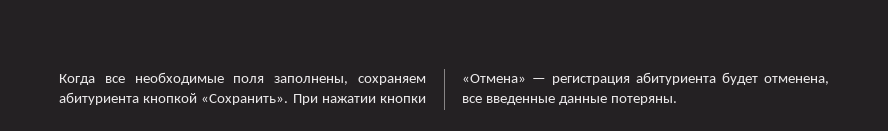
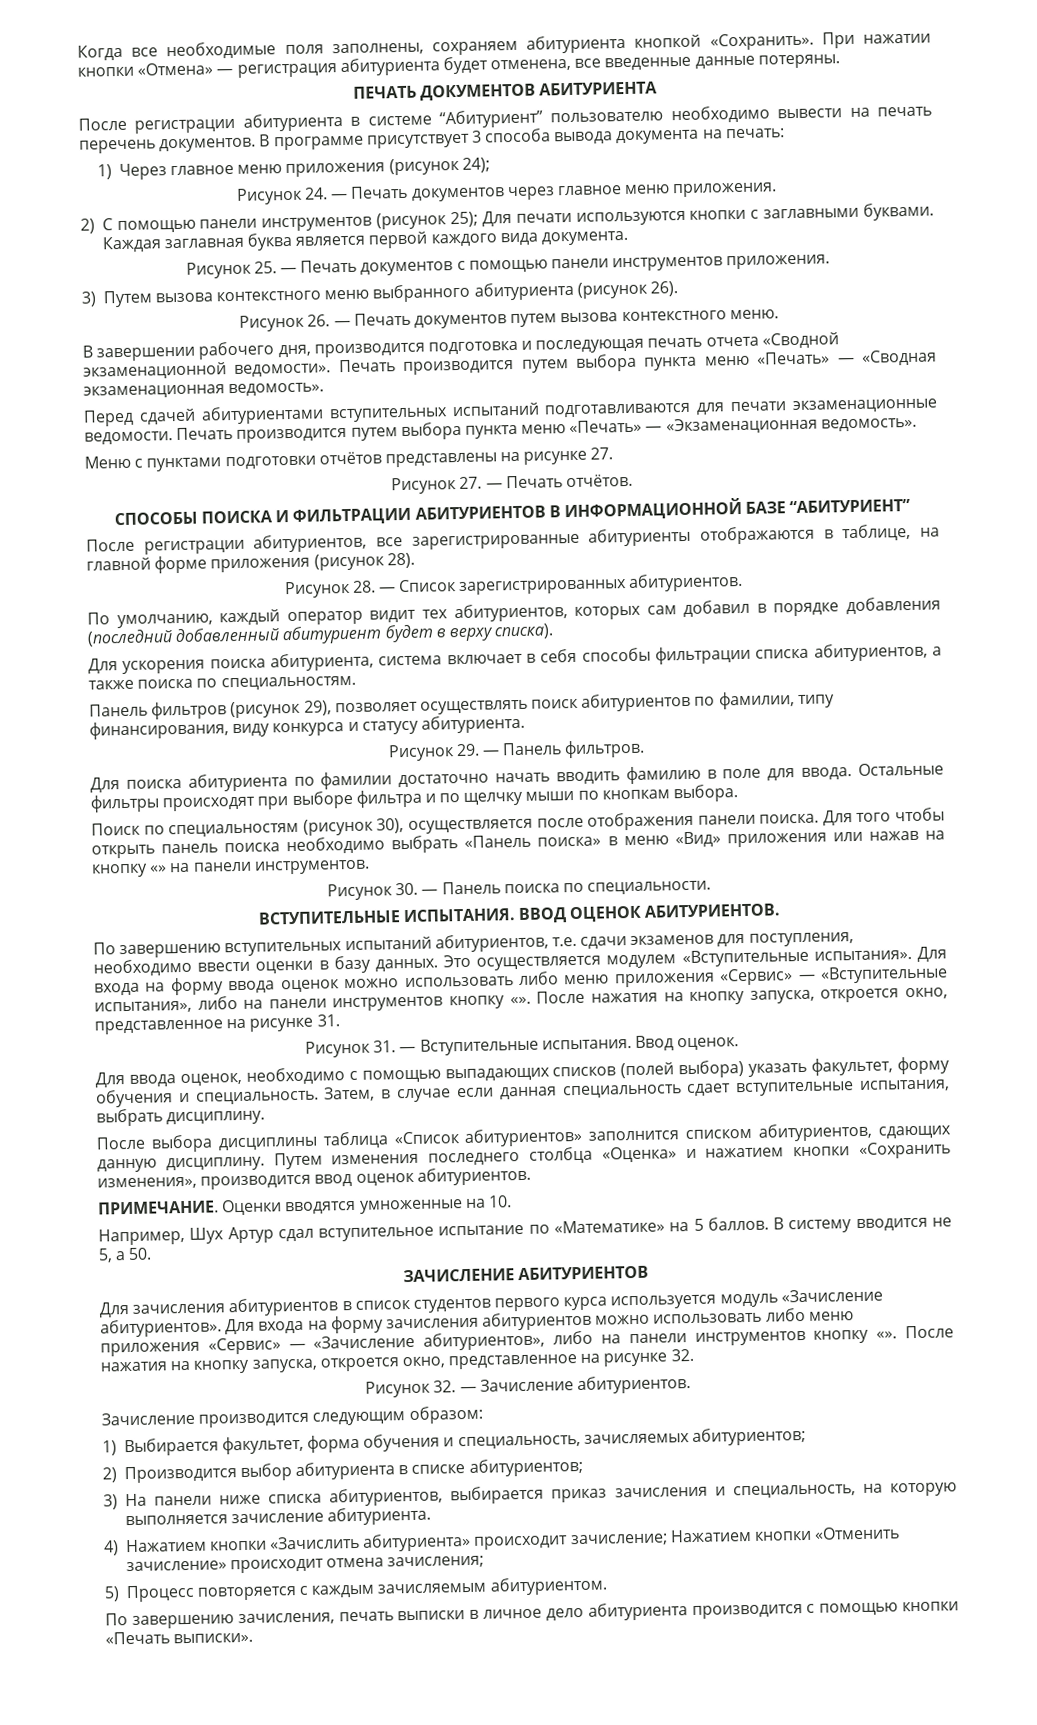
+ ПЕЧАТЬ ДОКУМЕНТОВ АБИТУРИЕНТА
+ После регистрации абитуриента в системе “Абитуриент” пользователю необходимо вывести на печать перечень документов. В программе присутствует 3 способа вывода документа на печать:
+ 1) Через главное меню приложения (рисунок 24);
+ Рисунок 24. — Печать документов через главное меню приложения.
+ 2) С помощью панели инструментов (рисунок 25); Для печати используются кнопки с заглавными буквами. Каждая заглавная буква является первой каждого вида документа.
+ Рисунок 25. — Печать документов с помощью панели инструментов приложения.
+ 3) Путем вызова контекстного меню выбранного абитуриента (рисунок 26).
+ Рисунок 26. — Печать документов путем вызова контекстного меню.
+ В завершении рабочего дня, производится подготовка и последующая печать отчета «Сводной экзаменационной ведомости». Печать производится путем выбора пункта меню «Печать» — «Сводная экзаменационная ведомость».
+ Перед сдачей абитуриентами вступительных испытаний подготавливаются для печати экзаменационные ведомости. Печать производится путем выбора пункта меню «Печать» — «Экзаменационная ведомость».
+ Меню с пунктами подготовки отчётов представлены на рисунке 27.
+ Рисунок 27. — Печать отчётов.
+ СПОСОБЫ ПОИСКА И ФИЛЬТРАЦИИ АБИТУРИЕНТОВ В ИНФОРМАЦИОННОЙ БАЗЕ “АБИТУРИЕНТ”
+ После регистрации абитуриентов, все зарегистрированные абитуриенты отображаются в таблице, на главной форме приложения (рисунок 28).
+ Рисунок 28. — Список зарегистрированных абитуриентов.
+ По умолчанию, каждый оператор видит тех абитуриентов, которых сам добавил в порядке добавления (последний добавленный абитуриент будет в верху списка).
+ Для ускорения поиска абитуриента, система включает в себя способы фильтрации списка абитуриентов, а также поиска по специальностям.
+ Панель фильтров (рисунок 29), позволяет осуществлять поиск абитуриентов по фамилии, типу финансирования, виду конкурса и статусу абитуриента.
+ Рисунок 29. — Панель фильтров.
+ Для поиска абитуриента по фамилии достаточно начать вводить фамилию в поле для ввода. Остальные фильтры происходят при выборе фильтра и по щелчку мыши по кнопкам выбора.
+ Поиск по специальностям (рисунок 30), осуществляется после отображения панели поиска. Для того чтобы открыть панель поиска необходимо выбрать «Панель поиска» в меню «Вид» приложения или нажав на кнопку «» на панели инструментов.
+ Рисунок 30. — Панель поиска по специальности.
+ ВСТУПИТЕЛЬНЫЕ ИСПЫТАНИЯ. ВВОД ОЦЕНОК АБИТУРИЕНТОВ.
+ По завершению вступительных испытаний абитуриентов, т.е. сдачи экзаменов для поступления, необходимо ввести оценки в базу данных. Это осуществляется модулем «Вступительные испытания». Для входа на форму ввода оценок можно использовать либо меню приложения «Сервис» — «Вступительные испытания», либо на панели инструментов кнопку «». После нажатия на кнопку запуска, откроется окно, представленное на рисунке 31.
+ Рисунок 31. — Вступительные испытания. Ввод оценок.
+ Для ввода оценок, необходимо с помощью выпадающих списков (полей выбора) указать факультет, форму обучения и специальность. Затем, в случае если данная специальность сдает вступительные испытания, выбрать дисциплину.
+ После выбора дисциплины таблица «Список абитуриентов» заполнится списком абитуриентов, сдающих данную дисциплину. Путем изменения последнего столбца «Оценка» и нажатием кнопки «Сохранить изменения», производится ввод оценок абитуриентов.
+ ПРИМЕЧАНИЕ. Оценки вводятся умноженные на 10.
+ Например, Шух Артур сдал вступительное испытание по «Математике» на 5 баллов. В систему вводится не 5, а 50.
+ ЗАЧИСЛЕНИЕ АБИТУРИЕНТОВ
+ Для зачисления абитуриентов в список студентов первого курса используется модуль «Зачисление абитуриентов». Для входа на форму зачисления абитуриентов можно использовать либо меню приложения «Сервис» — «Зачисление абитуриентов», либо на панели инструментов кнопку «». После нажатия на кнопку запуска, откроется окно, представленное на рисунке 32.
+ Рисунок 32. — Зачисление абитуриентов.
+ Зачисление производится следующим образом:
+ 1) Выбирается факультет, форма обучения и специальность, зачисляемых абитуриентов;
+ 2) Производится выбор абитуриента в списке абитуриентов;
+ 3) На панели ниже списка абитуриентов, выбирается приказ зачисления и специальность, на которую выполняется зачисление абитуриента.
+ 4) Нажатием кнопки «Зачислить абитуриента» происходит зачисление; Нажатием кнопки «Отменить зачисление» происходит отмена зачисления;
+ 5) Процесс повторяется с каждым зачисляемым абитуриентом.
+ По завершению зачисления, печать выписки в личное дело абитуриента производится с помощью кнопки «Печать выписки».

